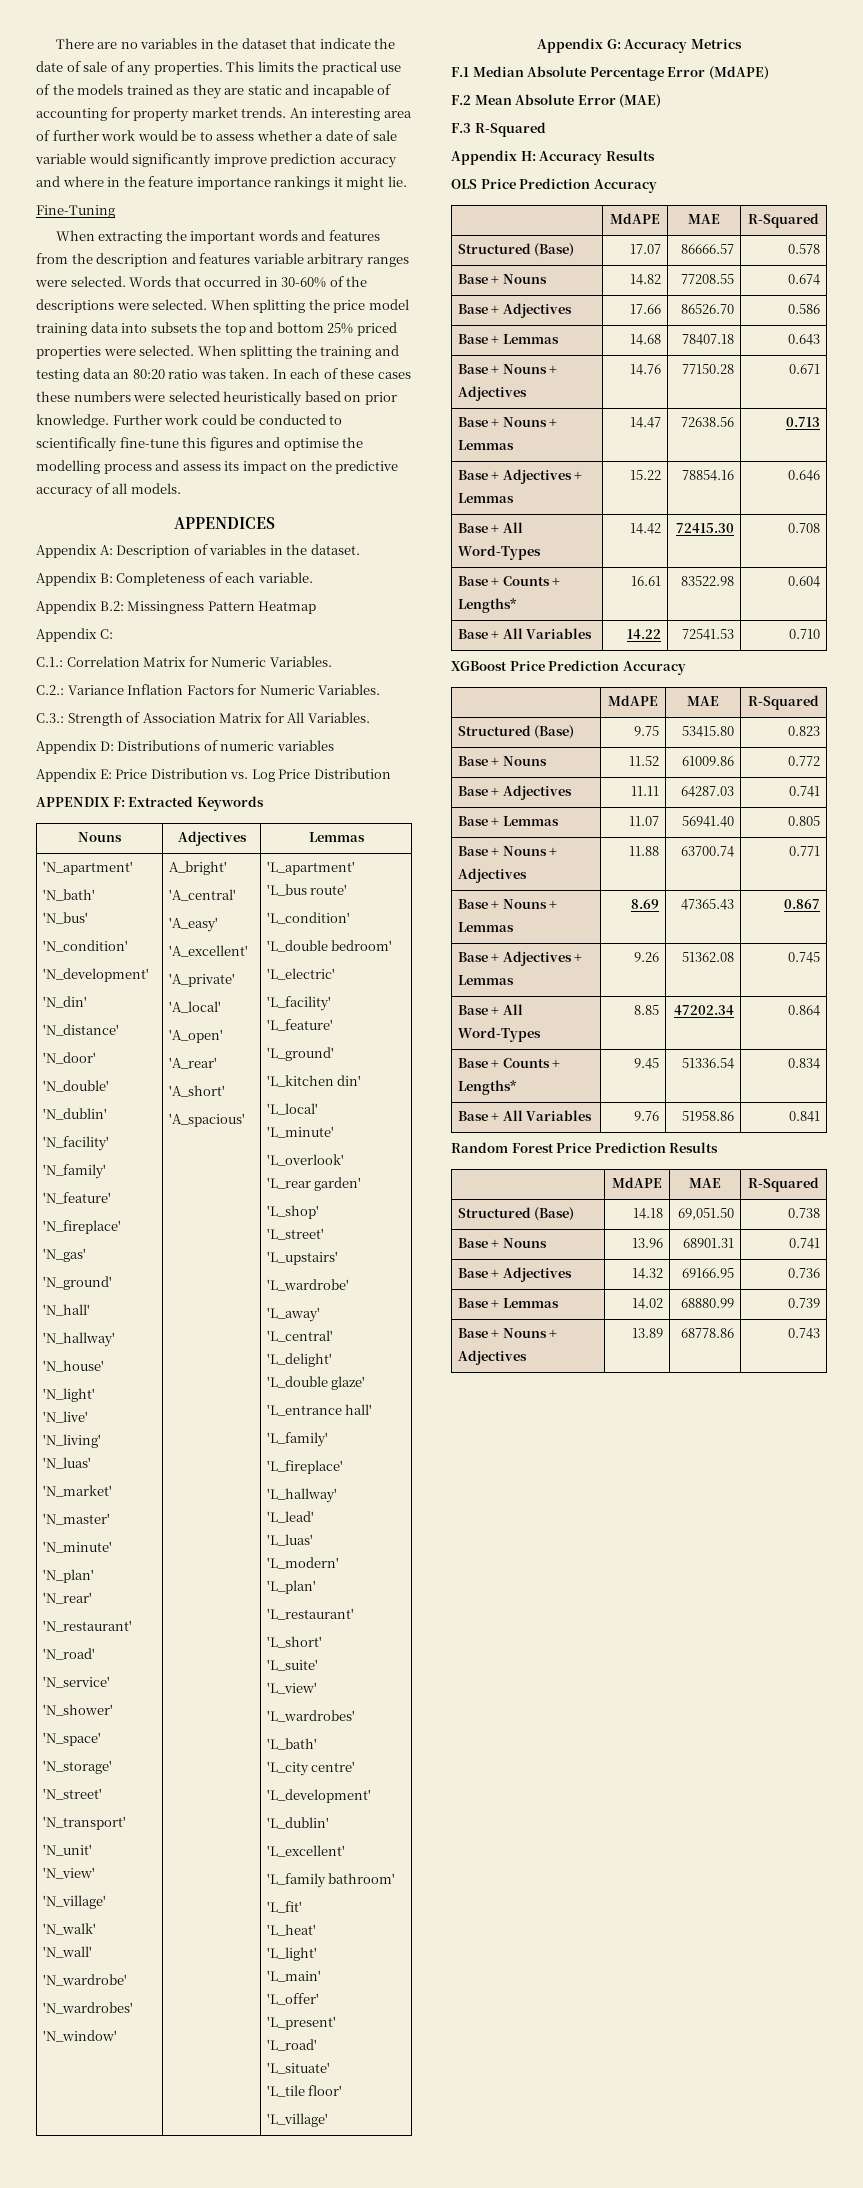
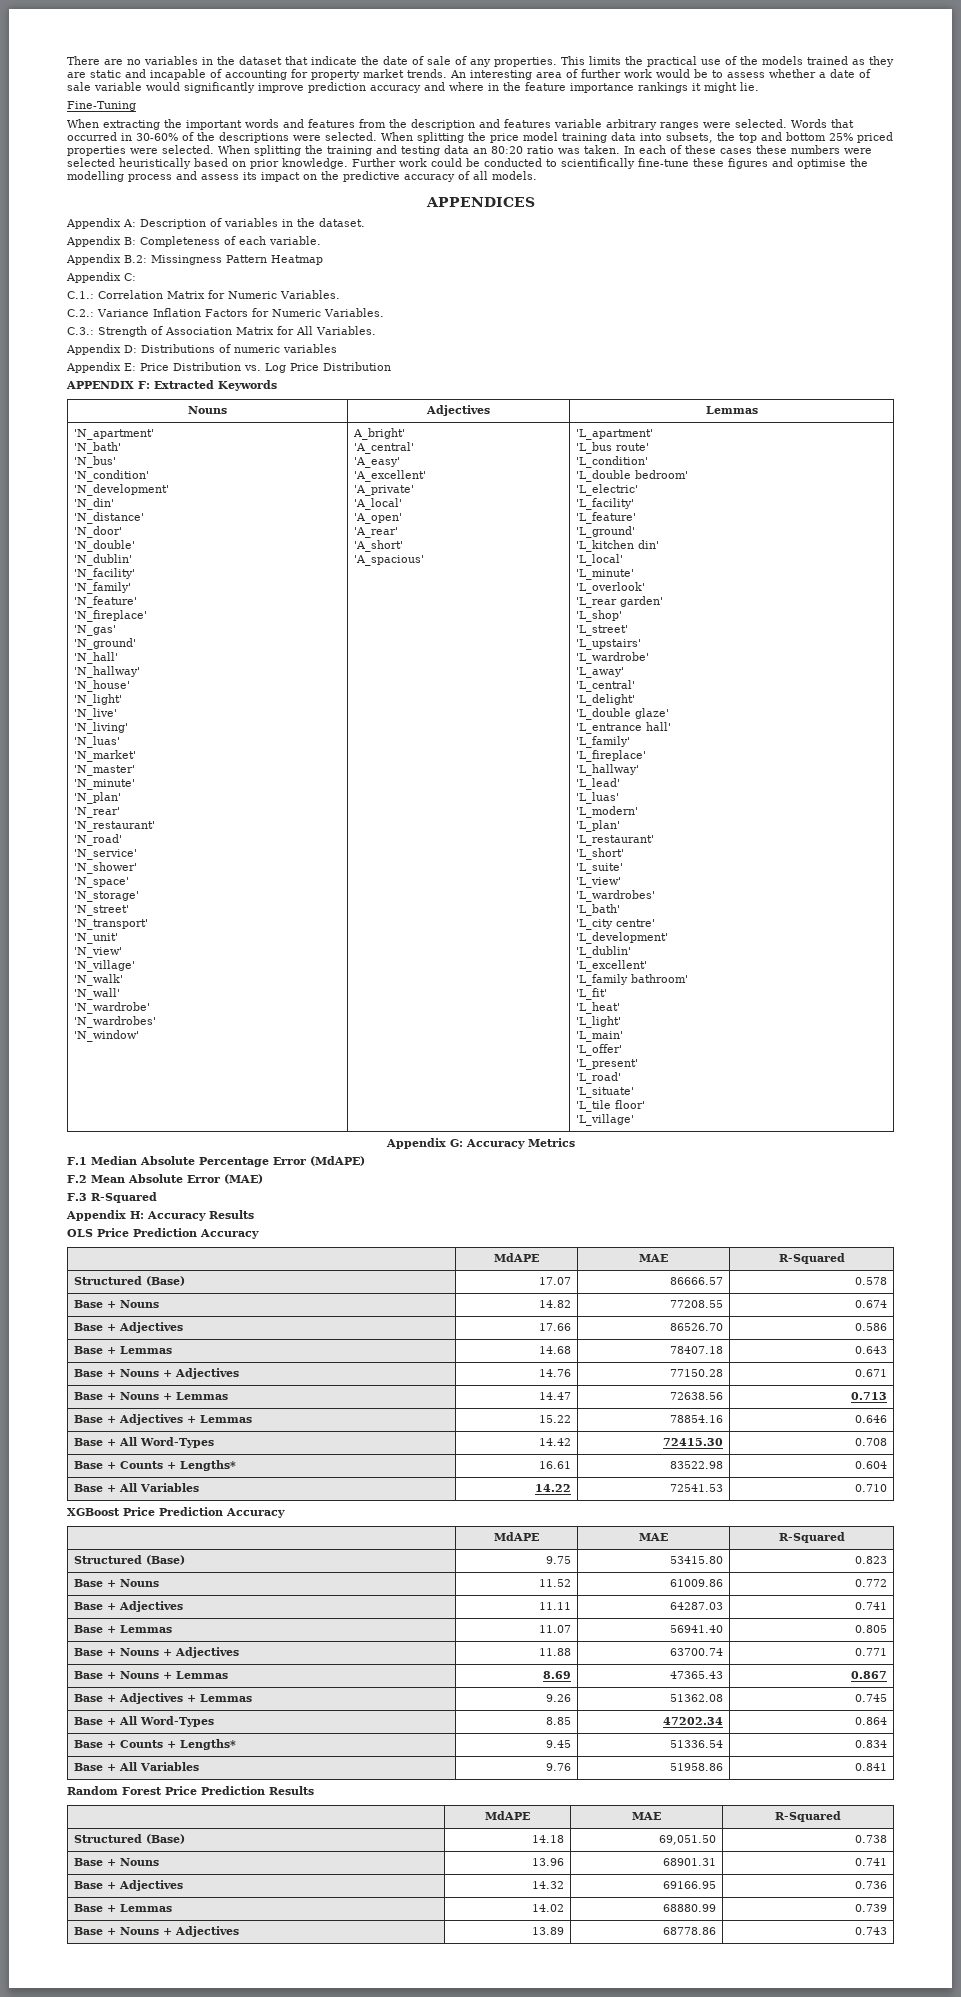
- When splitting the price model training data into subsets the top and bottom 25% priced properties were selected.
+ When splitting the price model training data into subsets, the top and bottom 25% priced properties were selected.
- Further work could be conducted to scientifically fine-tune this figures and optimise the modelling process and assess its impact on the predictive accuracy of all models.
+ Further work could be conducted to scientifically fine-tune these figures and optimise the modelling process and assess its impact on the predictive accuracy of all models.

